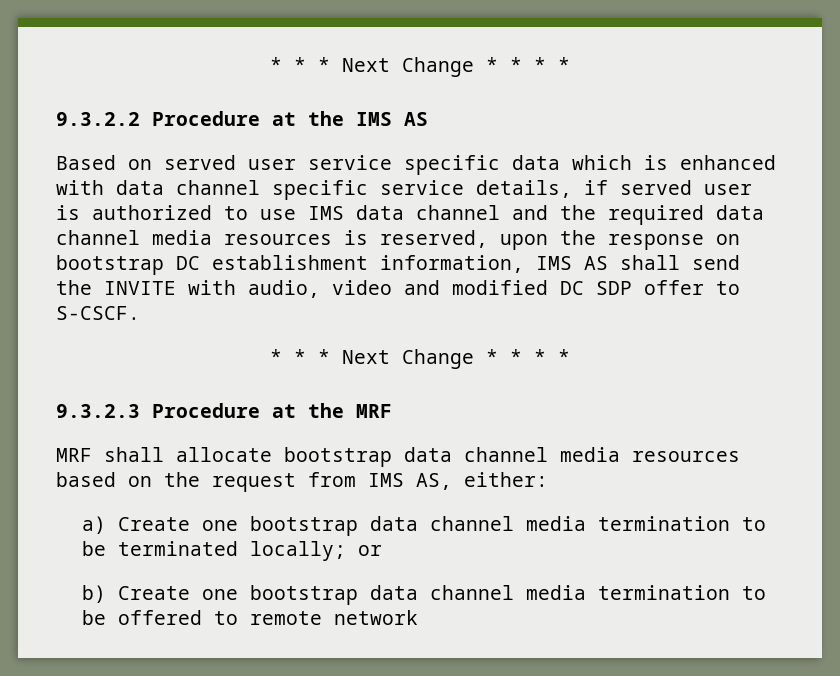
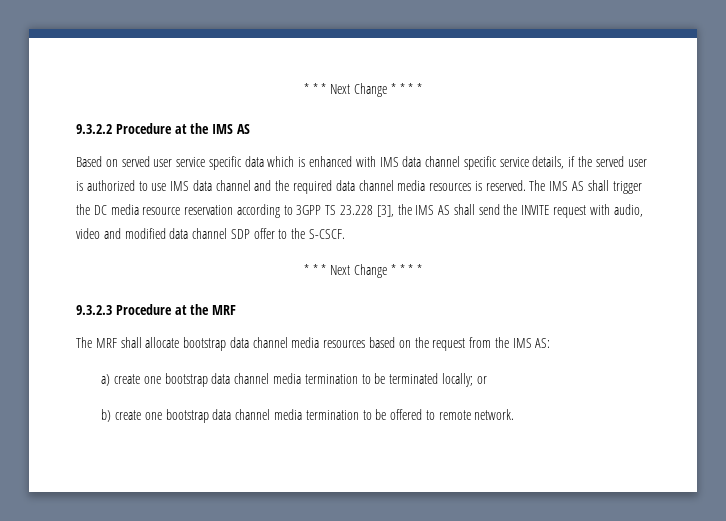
- Based on served user service specific data which is enhanced with data channel specific service details, if served user is authorized to use IMS data channel and the required data channel media resources is reserved, upon the response on bootstrap DC establishment information, IMS AS shall send the INVITE with audio, video and modified DC SDP offer to S-CSCF.
+ Based on served user service specific data which is enhanced with IMS data channel specific service details, if the served user is authorized to use IMS data channel and the required data channel media resources is reserved. The IMS AS shall trigger the DC media resource reservation according to 3GPP TS 23.228 [3], the IMS AS shall send the INVITE request with audio, video and modified data channel SDP offer to the S-CSCF.
- MRF shall allocate bootstrap data channel media resources based on the request from IMS AS, either:
+ The MRF shall allocate bootstrap data channel media resources based on the request from the IMS AS:
- a) Create one bootstrap data channel media termination to be terminated locally; or
+ a) create one bootstrap data channel media termination to be terminated locally; or
- b) Create one bootstrap data channel media termination to be offered to remote network
+ b) create one bootstrap data channel media termination to be offered to remote network.

